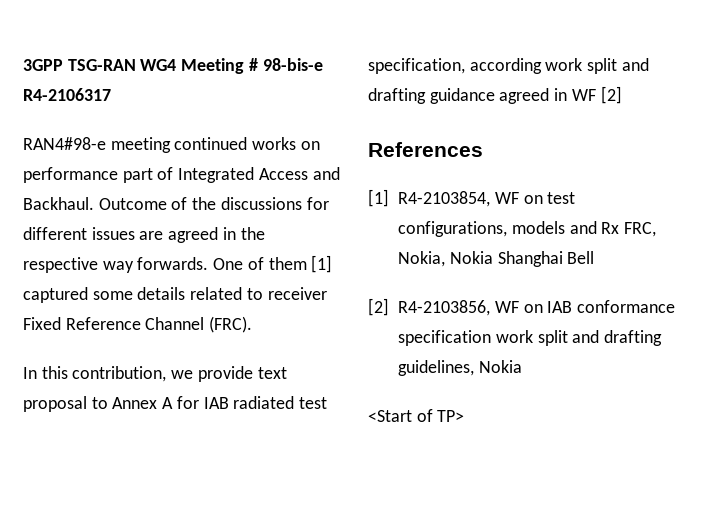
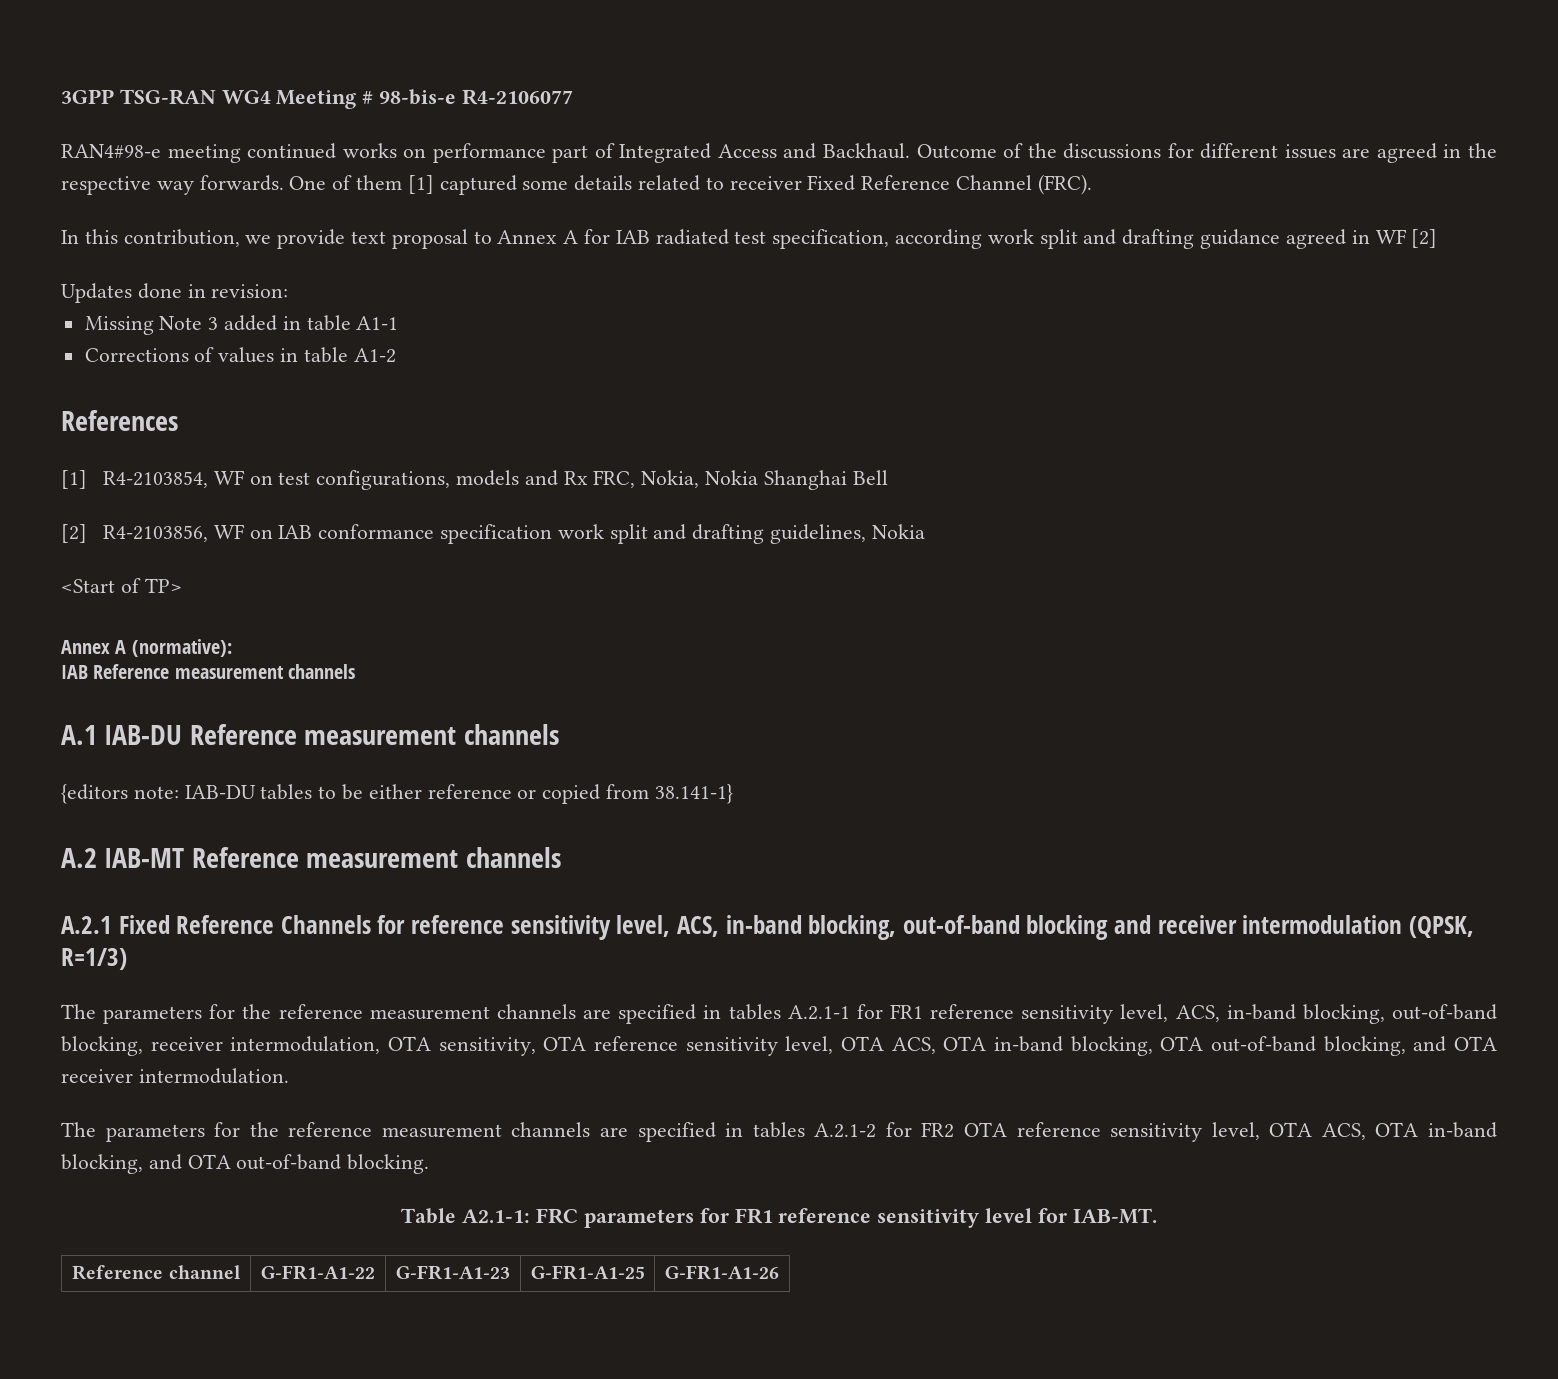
- 3GPP TSG-RAN WG4 Meeting # 98-bis-e R4-2106317
+ 3GPP TSG-RAN WG4 Meeting # 98-bis-e R4-2106077
+ Updates done in revision:
+ Missing Note 3 added in table A1-1
+ Corrections of values in table A1-2
+ Annex A (normative):
+ IAB Reference measurement channels
+ A.1 IAB-DU Reference measurement channels
+ {editors note: IAB-DU tables to be either reference or copied from 38.141-1}
+ A.2 IAB-MT Reference measurement channels
+ A.2.1 Fixed Reference Channels for reference sensitivity level, ACS, in-band blocking, out-of-band blocking and receiver intermodulation (QPSK, R=1/3)
+ The parameters for the reference measurement channels are specified in tables A.2.1-1 for FR1 reference sensitivity level, ACS, in-band blocking, out-of-band blocking, receiver intermodulation, OTA sensitivity, OTA reference sensitivity level, OTA ACS, OTA in-band blocking, OTA out-of-band blocking, and OTA receiver intermodulation.
+ The parameters for the reference measurement channels are specified in tables A.2.1-2 for FR2 OTA reference sensitivity level, OTA ACS, OTA in-band blocking, and OTA out-of-band blocking.
+ Table A2.1-1: FRC parameters for FR1 reference sensitivity level for IAB-MT.
+ Reference channel | G-FR1-A1-22 | G-FR1-A1-23 | G-FR1-A1-25 | G-FR1-A1-26

